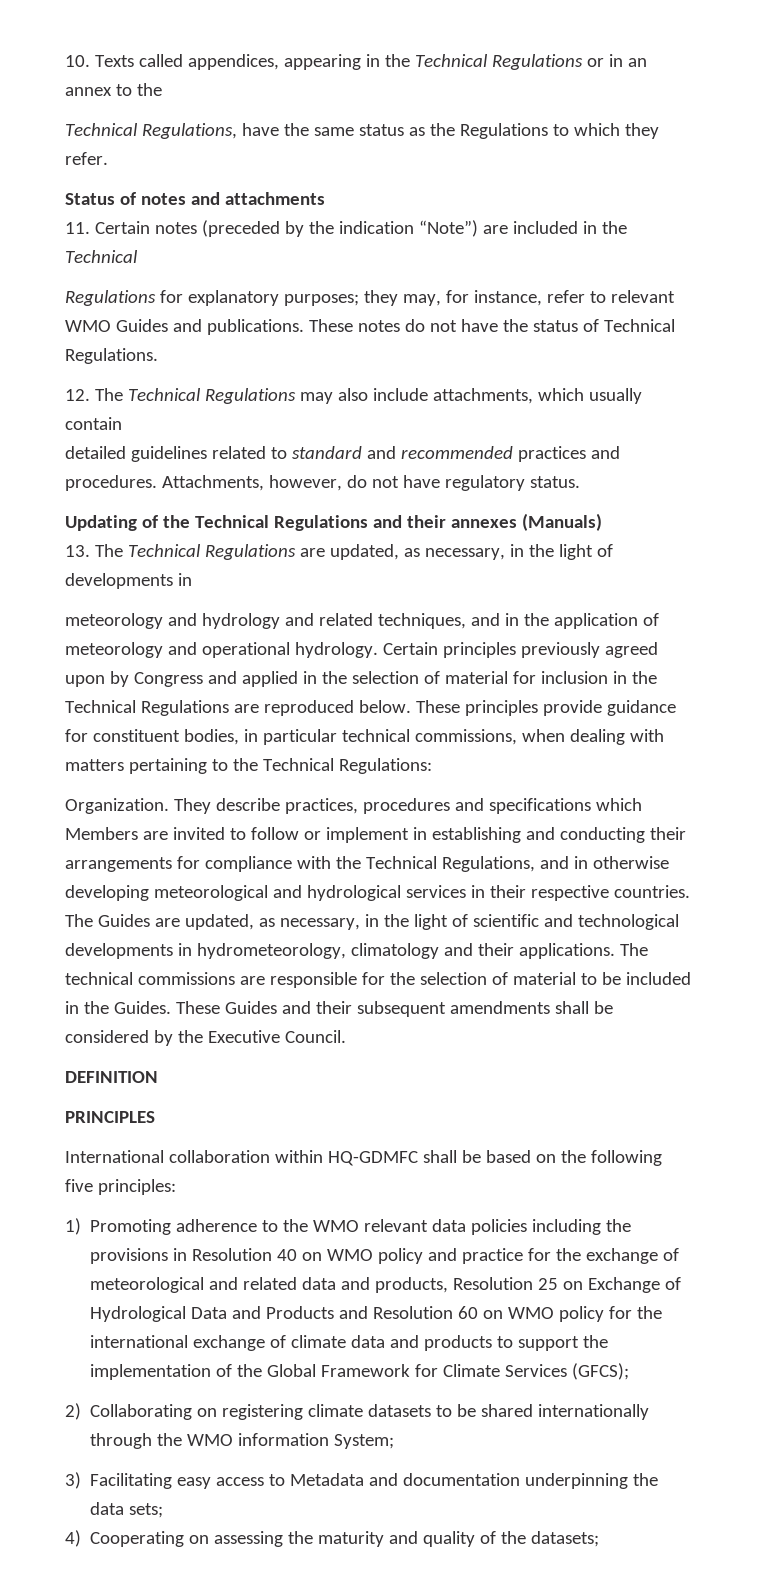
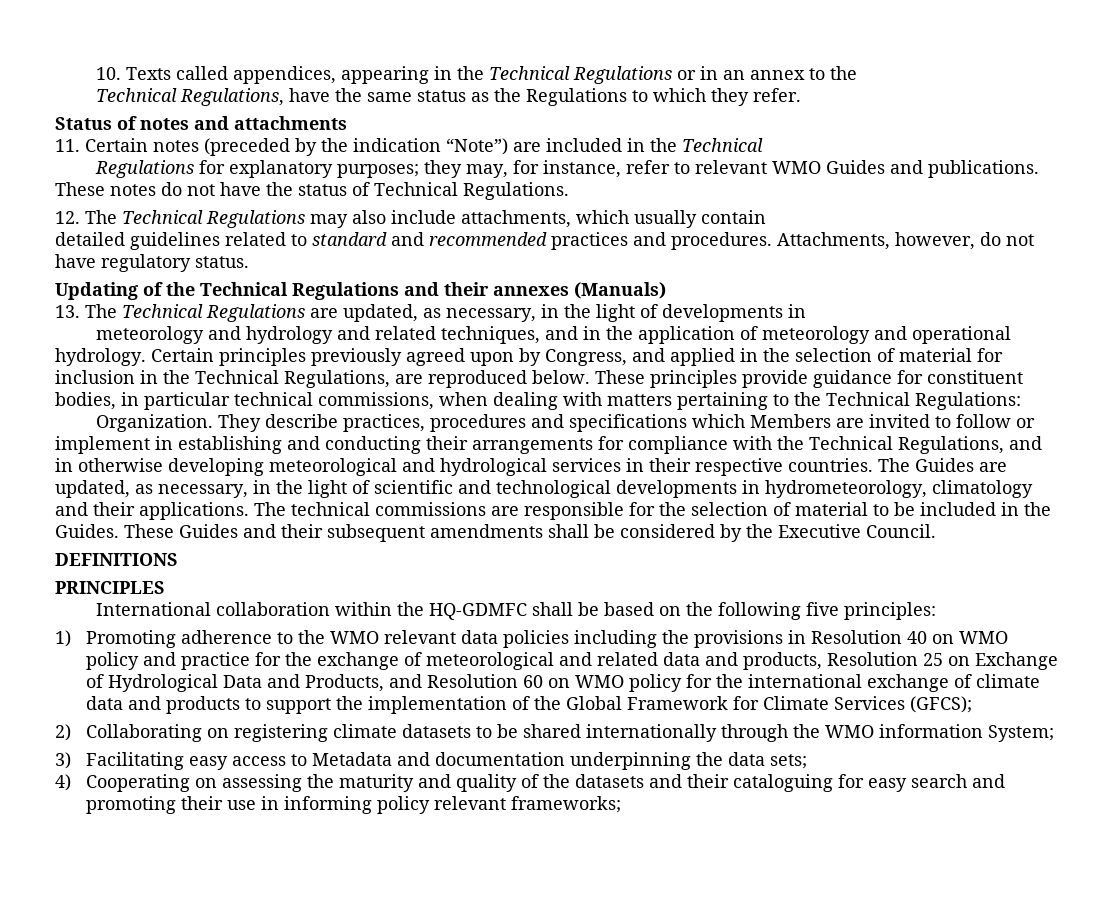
- Certain principles previously agreed upon by Congress and applied in the selection of material for inclusion in the Technical Regulations are reproduced below.
+ Certain principles previously agreed upon by Congress, and applied in the selection of material for inclusion in the Technical Regulations, are reproduced below.
- DEFINITION
+ DEFINITIONS
- International collaboration within HQ-GDMFC shall be based on the following five principles:
+ International collaboration within the HQ-GDMFC shall be based on the following five principles:
- 1) Promoting adherence to the WMO relevant data policies including the provisions in Resolution 40 on WMO policy and practice for the exchange of meteorological and related data and products, Resolution 25 on Exchange of Hydrological Data and Products and Resolution 60 on WMO policy for the international exchange of climate data and products to support the implementation of the Global Framework for Climate Services (GFCS);
+ 1) Promoting adherence to the WMO relevant data policies including the provisions in Resolution 40 on WMO policy and practice for the exchange of meteorological and related data and products, Resolution 25 on Exchange of Hydrological Data and Products, and Resolution 60 on WMO policy for the international exchange of climate data and products to support the implementation of the Global Framework for Climate Services (GFCS);
- 4) Cooperating on assessing the maturity and quality of the datasets;
+ 4) Cooperating on assessing the maturity and quality of the datasets and their cataloguing for easy search and promoting their use in informing policy relevant frameworks;

